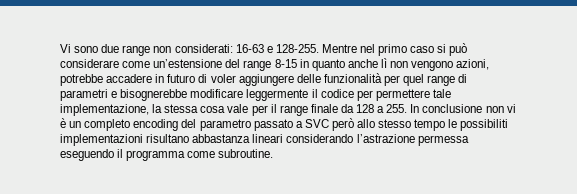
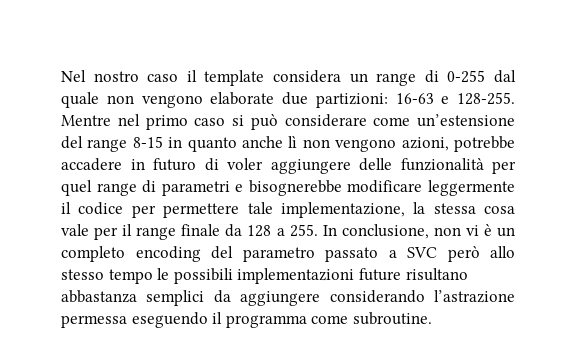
- Vi sono due range non considerati: 16-63 e 128-255.
+ Nel nostro caso il template considera un range di 0-255 dal quale non vengono elaborate due partizioni: 16-63 e 128-255.
- Mentre nel primo caso si può considerare come un’estensione del range 8-15 in quanto anche lì non vengono azioni, potrebbe accadere in futuro di voler aggiungere delle funzionalità per quel range di parametri e bisognerebbe modificare leggermente il codice per permettere tale implementazione, la stessa cosa vale per il range finale da 128 a 255. In conclusione non vi è un completo encoding del parametro passato a SVC però allo stesso tempo le possibiliti implementazioni risultano abbastanza lineari considerando l’astrazione permessa eseguendo il programma come subroutine.
+ Mentre nel primo caso si può considerare come un’estensione del range 8-15 in quanto anche lì non vengono azioni, potrebbe accadere in futuro di voler aggiungere delle funzionalità per quel range di parametri e bisognerebbe modificare leggermente il codice per permettere tale implementazione, la stessa cosa vale per il range finale da 128 a 255. In conclusione, non vi è un completo encoding del parametro passato a SVC però allo stesso tempo le possibili implementazioni future risultano abbastanza semplici da aggiungere considerando l’astrazione permessa eseguendo il programma come subroutine.

